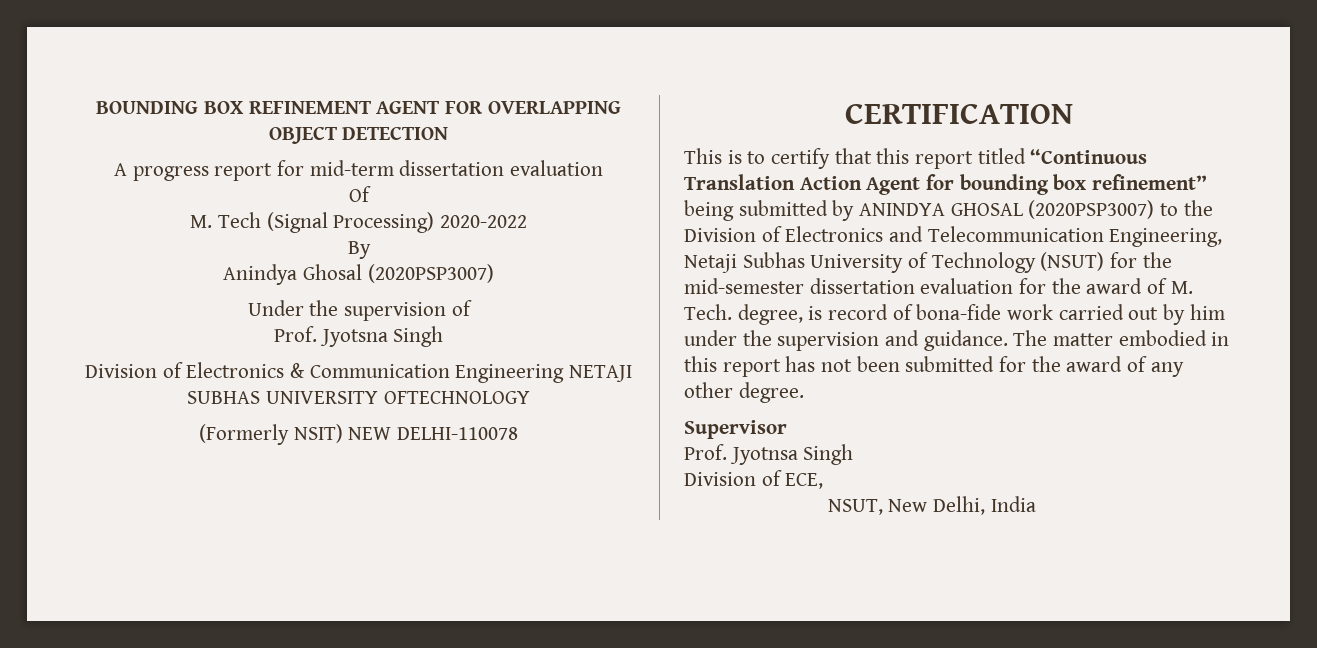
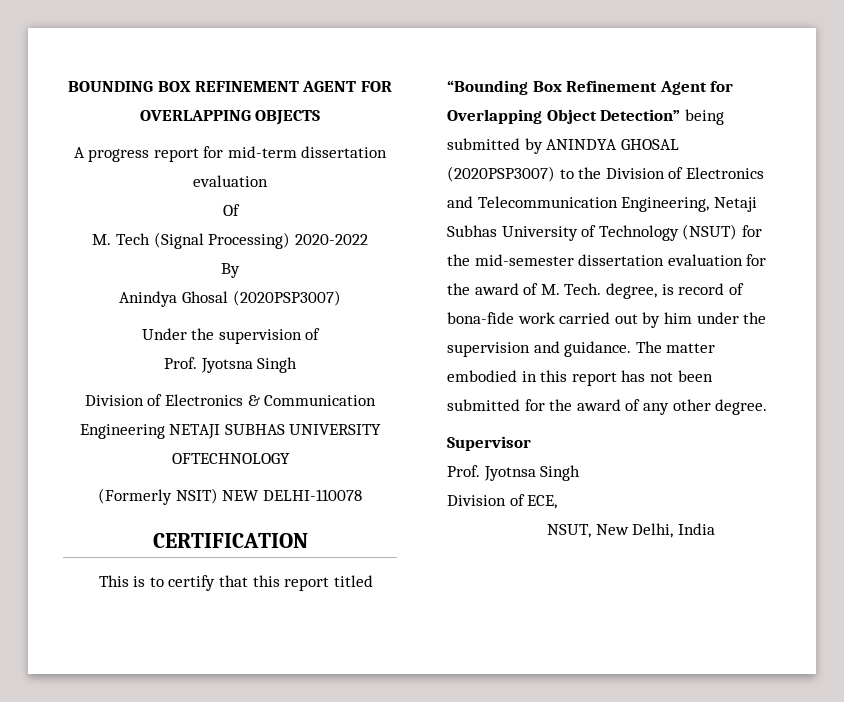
- BOUNDING BOX REFINEMENT AGENT FOR OVERLAPPING OBJECT DETECTION
+ BOUNDING BOX REFINEMENT AGENT FOR OVERLAPPING OBJECTS
- This is to certify that this report titled “Continuous Translation Action Agent for bounding box refinement” being submitted by ANINDYA GHOSAL (2020PSP3007) to the Division of Electronics and Telecommunication Engineering, Netaji Subhas University of Technology (NSUT) for the mid-semester dissertation evaluation for the award of M. Tech. degree, is record of bona-fide work carried out by him under the supervision and guidance.
+ This is to certify that this report titled “Bounding Box Refinement Agent for Overlapping Object Detection” being submitted by ANINDYA GHOSAL (2020PSP3007) to the Division of Electronics and Telecommunication Engineering, Netaji Subhas University of Technology (NSUT) for the mid-semester dissertation evaluation for the award of M. Tech. degree, is record of bona-fide work carried out by him under the supervision and guidance.

